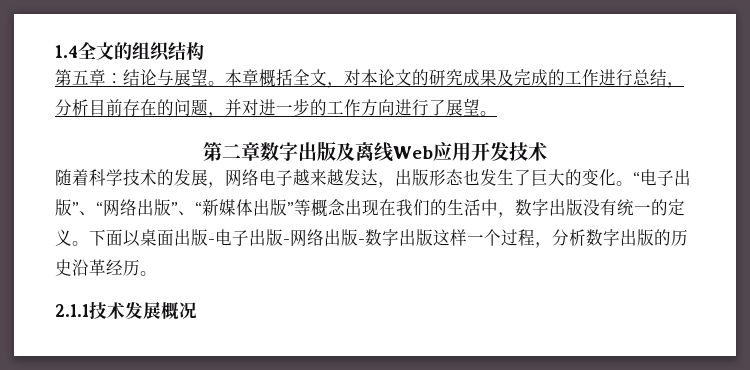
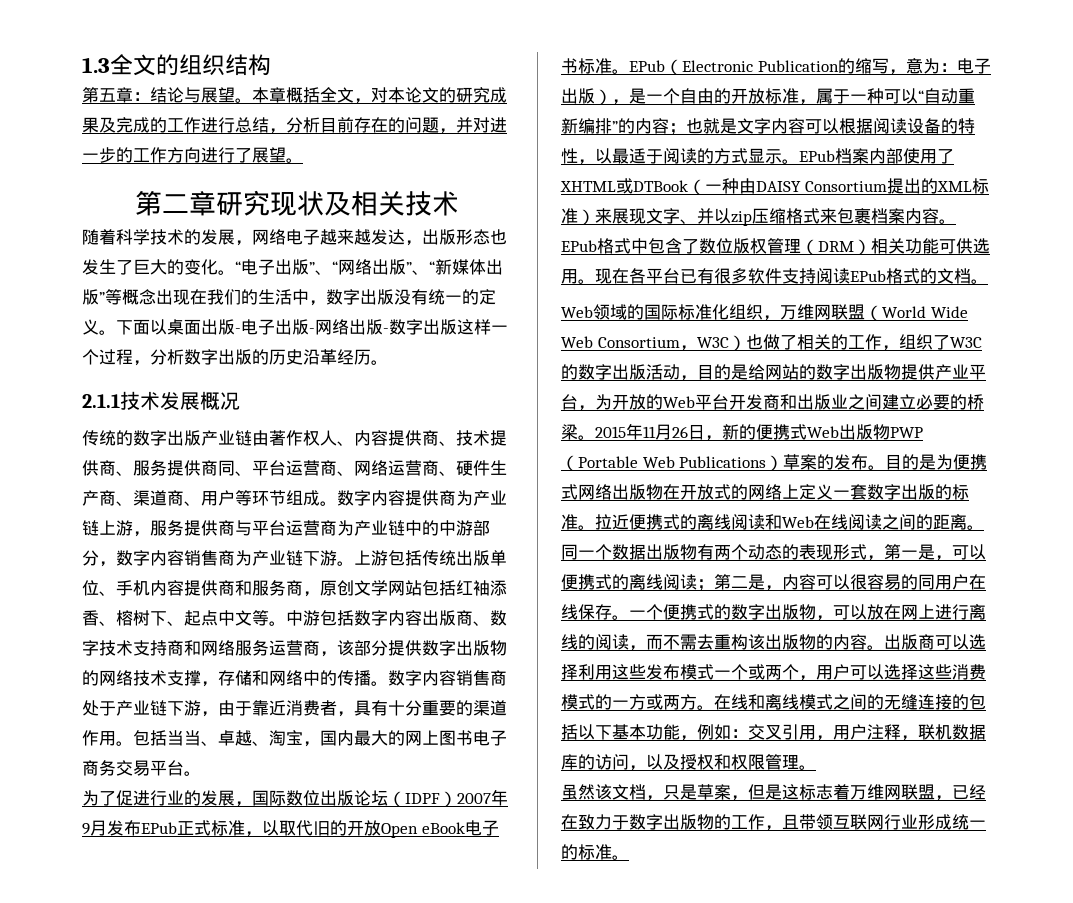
- 1.4全文的组织结构
+ 1.3全文的组织结构
- 第二章数字出版及离线Web应用开发技术
+ 第二章研究现状及相关技术
+ 传统的数字出版产业链由著作权人、内容提供商、技术提供商、服务提供商同、平台运营商、网络运营商、硬件生产商、渠道商、用户等环节组成。数字内容提供商为产业链上游，服务提供商与平台运营商为产业链中的中游部分，数字内容销售商为产业链下游。上游包括传统出版单位、手机内容提供商和服务商，原创文学网站包括红袖添香、榕树下、起点中文等。中游包括数字内容出版商、数字技术支持商和网络服务运营商，该部分提供数字出版物的网络技术支撑，存储和网络中的传播。数字内容销售商处于产业链下游，由于靠近消费者，具有十分重要的渠道作用。包括当当、卓越、淘宝，国内最大的网上图书电子商务交易平台。
+ 为了促进行业的发展，国际数位出版论坛（IDPF）2007年9月发布EPub正式标准，以取代旧的开放Open eBook电子书标准。EPub（Electronic Publication的缩写，意为：电子出版），是一个自由的开放标准，属于一种可以“自动重新编排”的内容；也就是文字内容可以根据阅读设备的特性，以最适于阅读的方式显示。EPub档案内部使用了XHTML或DTBook（一种由DAISY Consortium提出的XML标准）来展现文字、并以zip压缩格式来包裹档案内容。EPub格式中包含了数位版权管理（DRM）相关功能可供选用。现在各平台已有很多软件支持阅读EPub格式的文档。
+ Web领域的国际标准化组织，万维网联盟（World Wide Web Consortium，W3C）也做了相关的工作，组织了W3C的数字出版活动，目的是给网站的数字出版物提供产业平台，为开放的Web平台开发商和出版业之间建立必要的桥梁。2015年11月26日，新的便携式Web出版物PWP（Portable Web Publications）草案的发布。目的是为便携式网络出版物在开放式的网络上定义一套数字出版的标准。拉近便携式的离线阅读和Web在线阅读之间的距离。同一个数据出版物有两个动态的表现形式，第一是，可以便携式的离线阅读；第二是，内容可以很容易的同用户在线保存。一个便携式的数字出版物，可以放在网上进行离线的阅读，而不需去重构该出版物的内容。出版商可以选择利用这些发布模式一个或两个，用户可以选择这些消费模式的一方或两方。在线和离线模式之间的无缝连接的包括以下基本功能，例如：交叉引用，用户注释，联机数据库的访问，以及授权和权限管理。
+ 虽然该文档，只是草案，但是这标志着万维网联盟，已经在致力于数字出版物的工作，且带领互联网行业形成统一的标准。

